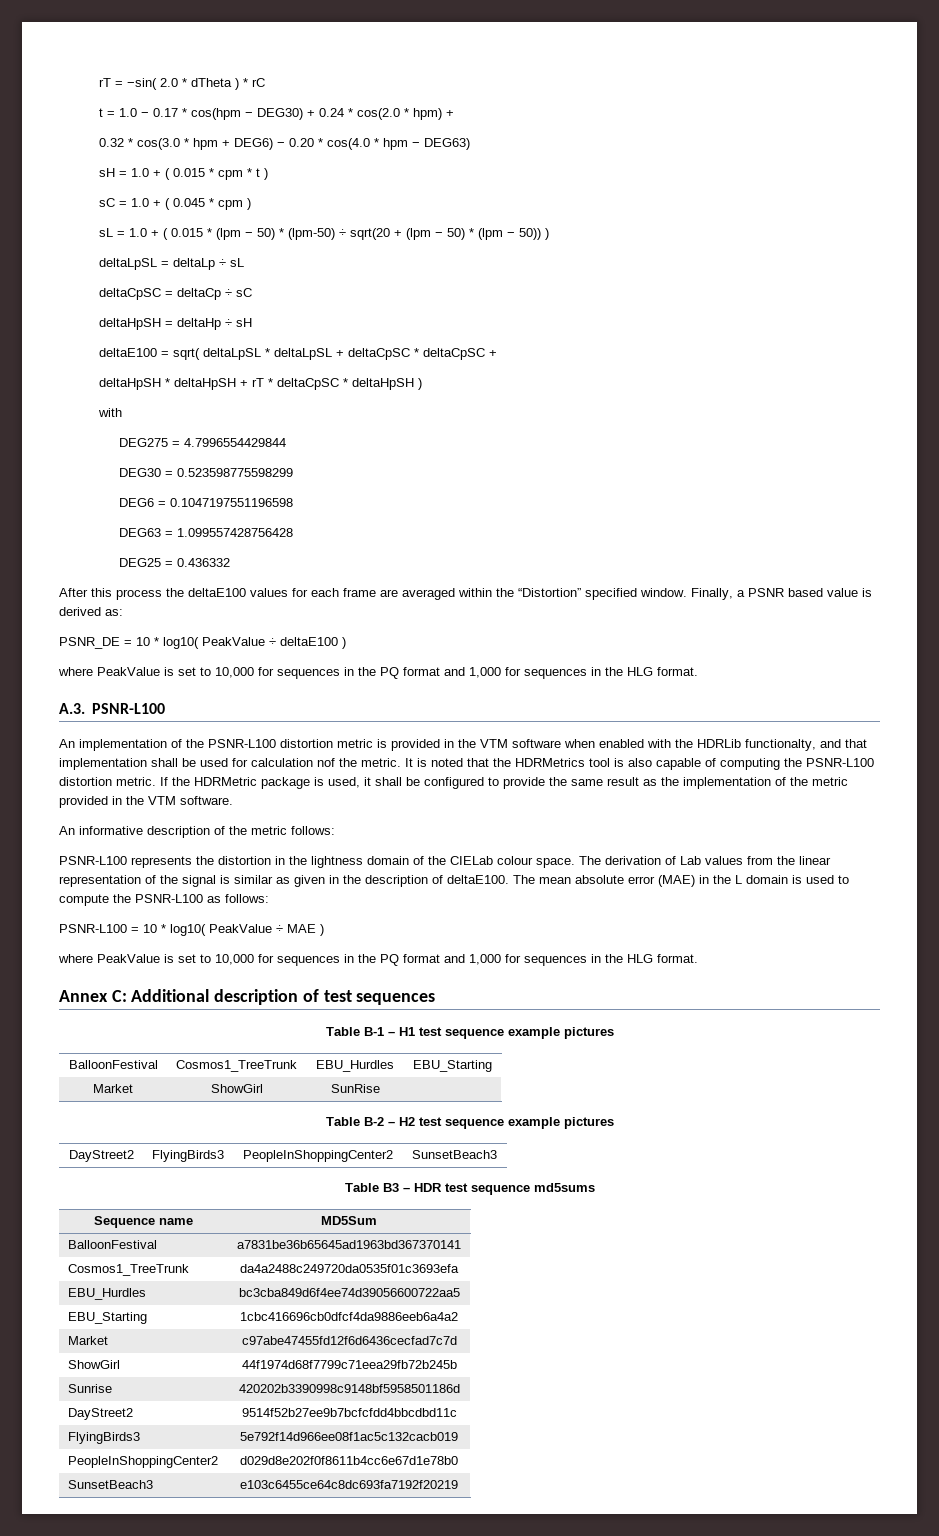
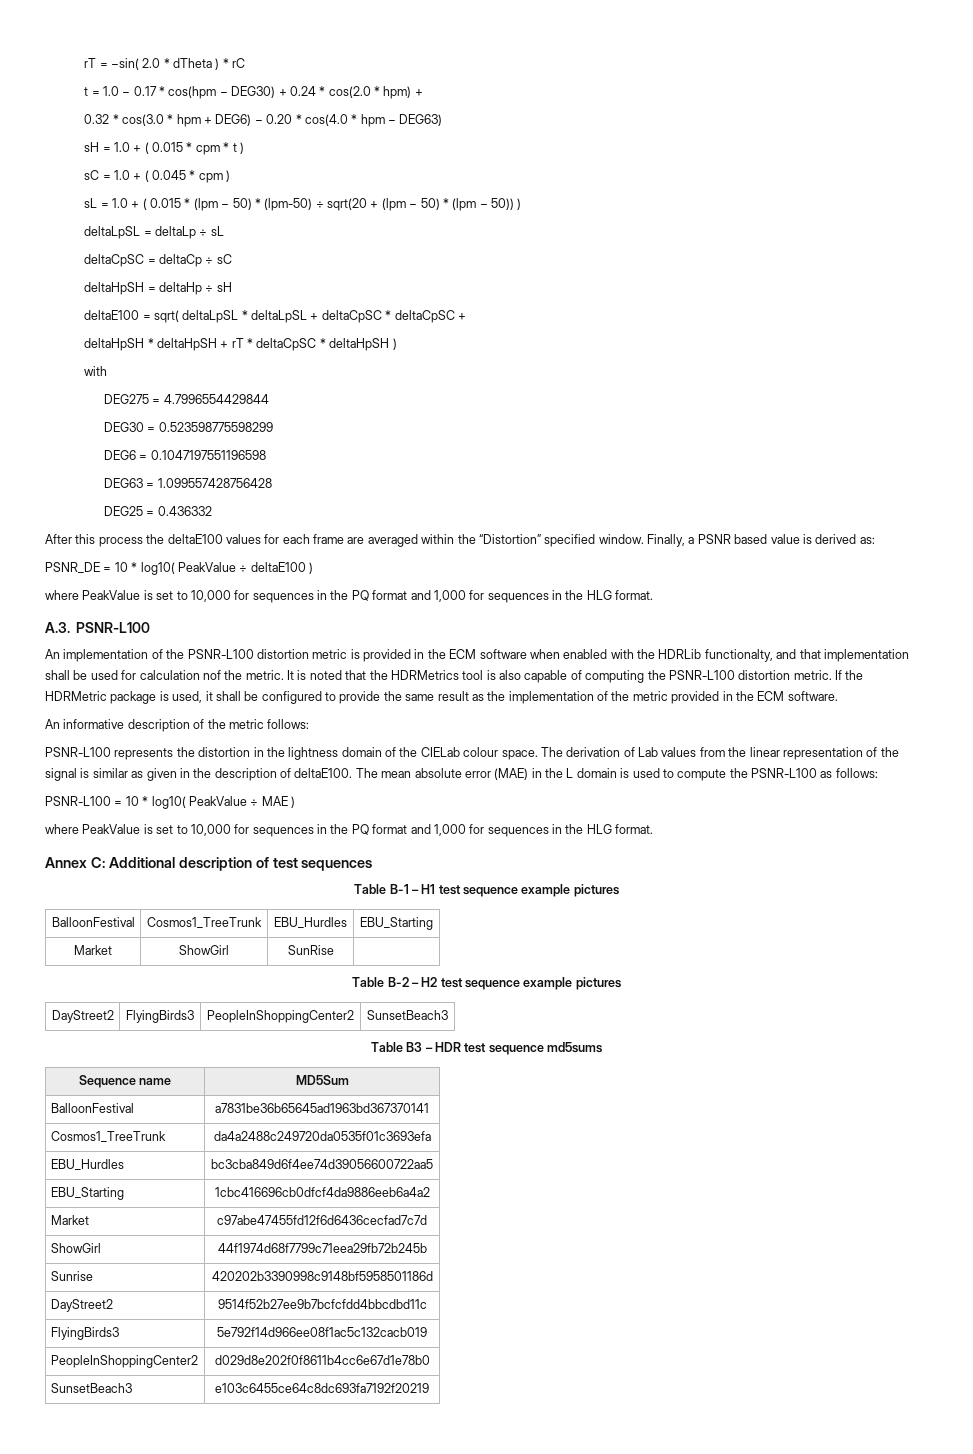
- An implementation of the PSNR-L100 distortion metric is provided in the VTM software when enabled with the HDRLib functionalty, and that implementation shall be used for calculation nof the metric.
+ An implementation of the PSNR-L100 distortion metric is provided in the ECM software when enabled with the HDRLib functionalty, and that implementation shall be used for calculation nof the metric.
- If the HDRMetric package is used, it shall be configured to provide the same result as the implementation of the metric provided in the VTM software.
+ If the HDRMetric package is used, it shall be configured to provide the same result as the implementation of the metric provided in the ECM software.

